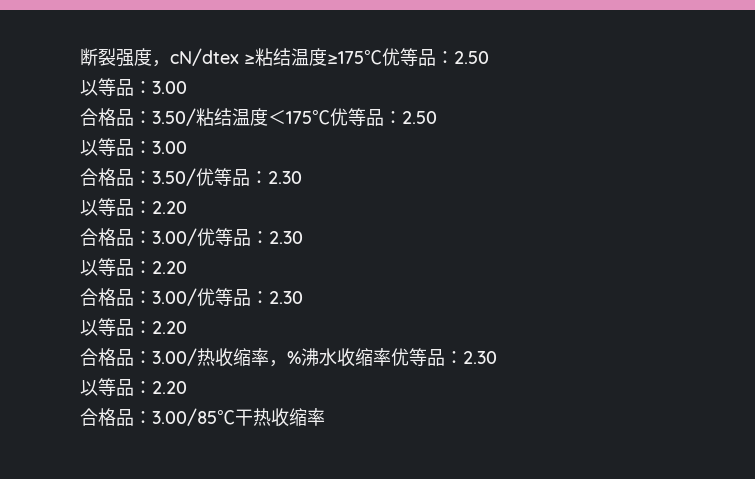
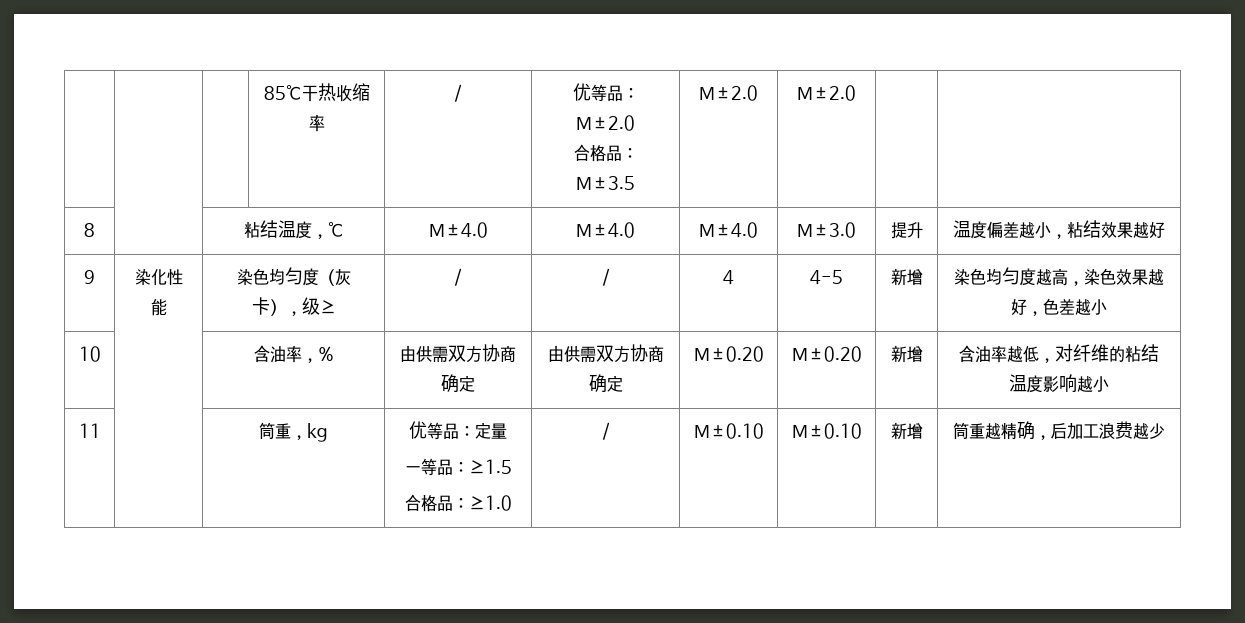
- 断裂强度，cN/dtex ≥粘结温度≥175℃优等品：2.50
- 以等品：3.00
- 合格品：3.50/粘结温度＜175℃优等品：2.50
- 以等品：3.00
- 合格品：3.50/优等品：2.30
- 以等品：2.20
- 合格品：3.00/优等品：2.30
- 以等品：2.20
- 合格品：3.00/优等品：2.30
- 以等品：2.20
- 合格品：3.00/热收缩率，%沸水收缩率优等品：2.30
- 以等品：2.20
- 合格品：3.00/85℃干热收缩率
+ | | | 85℃干热收缩率 | / | 优等品：M±2.0
+ 合格品：M±3.5 | M±2.0 | M±2.0 | |
+ 8 | | 粘结温度，℃ | M±4.0 | M±4.0 | M±4.0 | M±3.0 | 提升 | 温度偏差越小，粘结效果越好
+ 9 | 染化性能 | 染色均匀度（灰卡），级≥ | / | / | 4 | 4-5 | 新增 | 染色均匀度越高，染色效果越好，色差越小
+ 10 | | 含油率，% | 由供需双方协商确定 | 由供需双方协商确定 | M±0.20 | M±0.20 | 新增 | 含油率越低，对纤维的粘结温度影响越小
+ 11 | | 筒重，kg | 优等品：定量
+ 一等品：≥1.5
+ 合格品：≥1.0 | / | M±0.10 | M±0.10 | 新增 | 筒重越精确，后加工浪费越少

